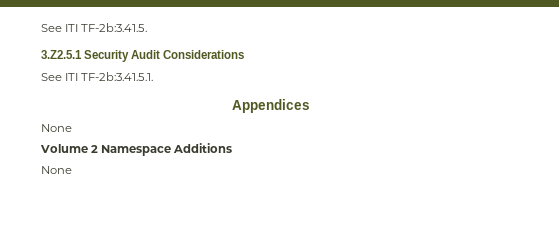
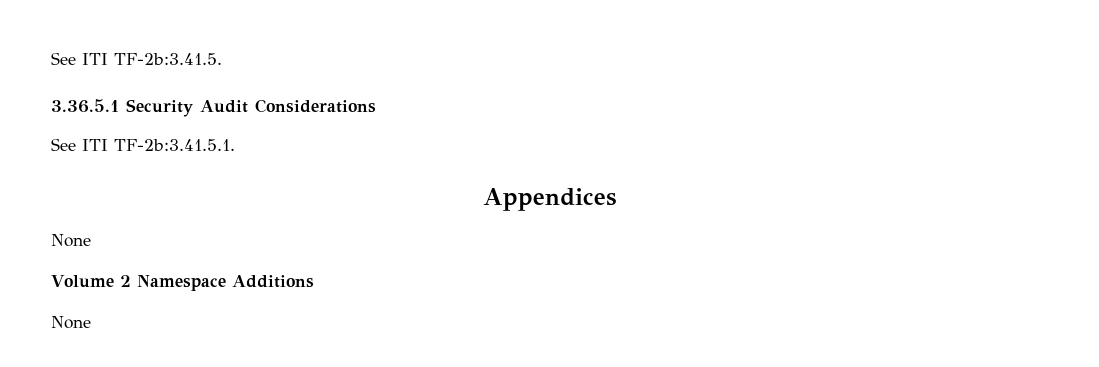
- 3.Z2.5.1 Security Audit Considerations
+ 3.36.5.1 Security Audit Considerations

